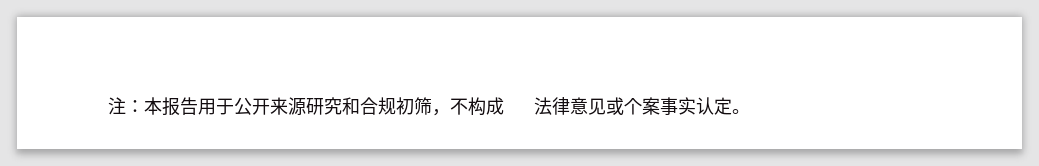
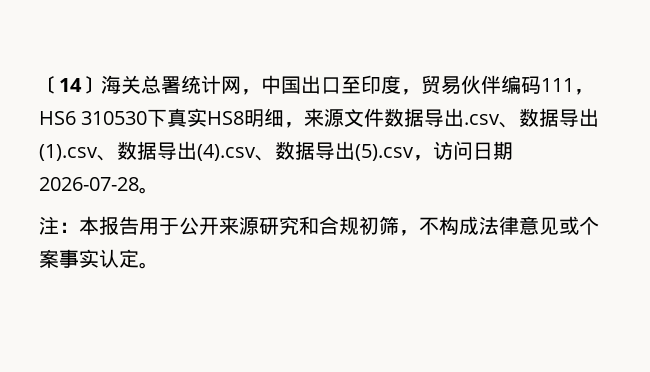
+ 〔14〕海关总署统计网，中国出口至印度，贸易伙伴编码111，HS6 310530下真实HS8明细，来源文件数据导出.csv、数据导出(1).csv、数据导出(4).csv、数据导出(5).csv，访问日期2026-07-28。

